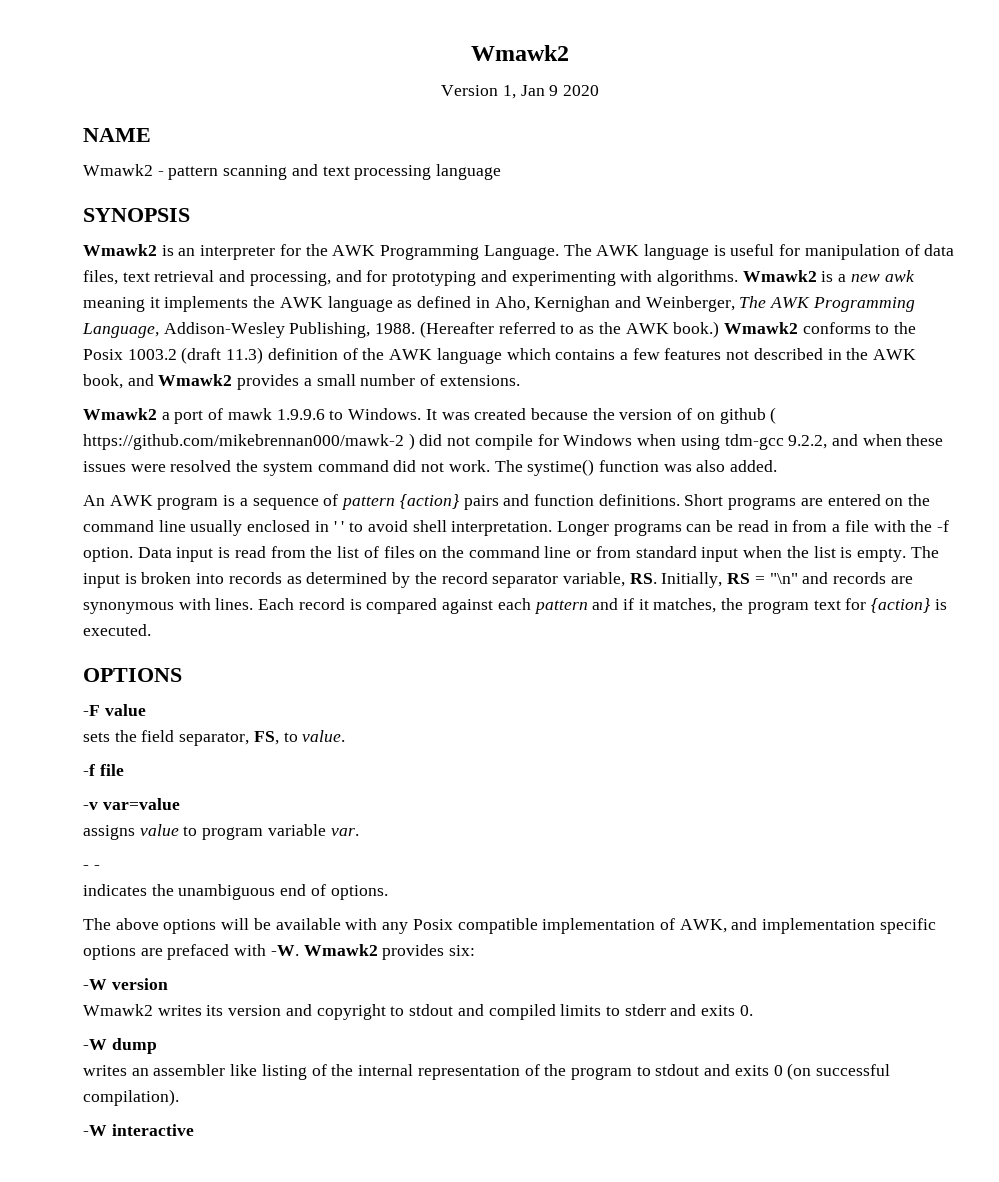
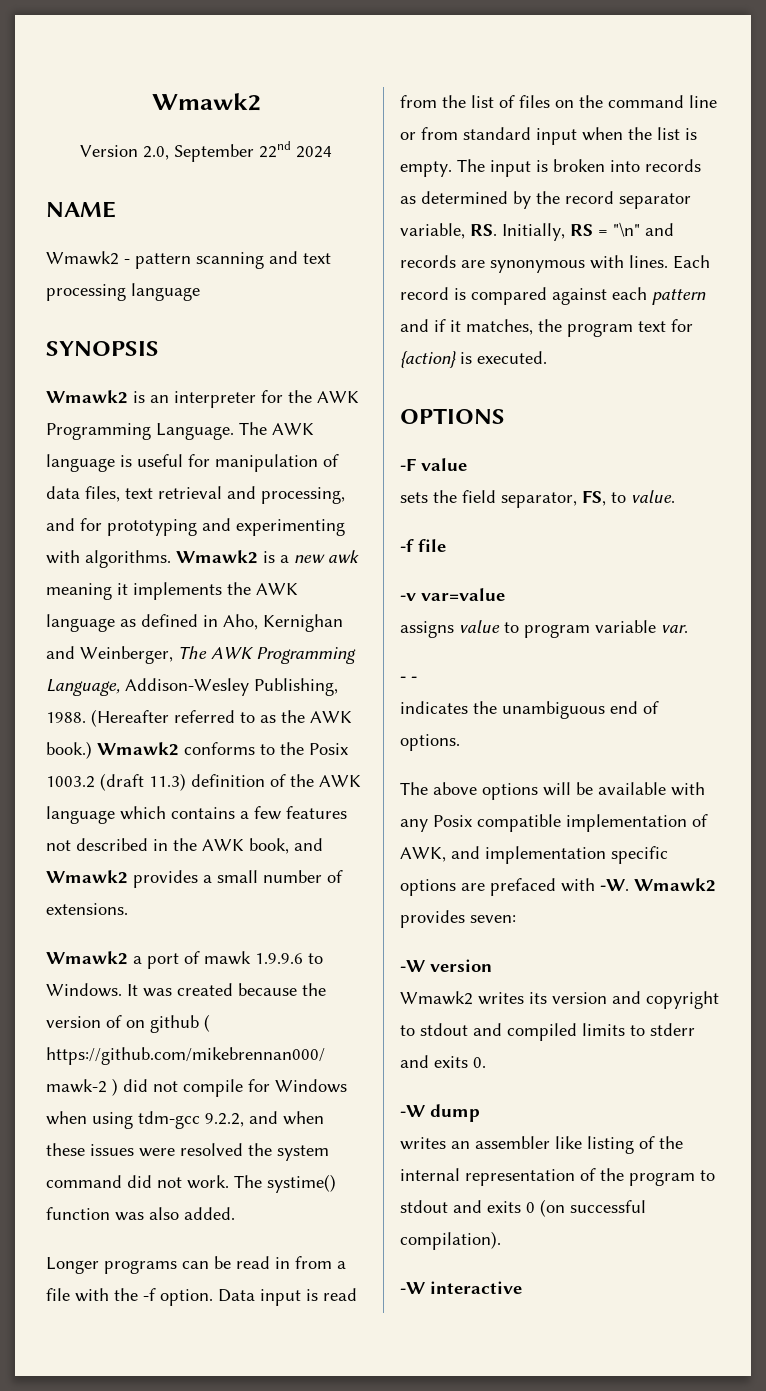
- Version 1, Jan 9 2020
+ Version 2.0, September 22nd 2024
- An AWK program is a sequence of pattern {action} pairs and function definitions. Short programs are entered on the command line usually enclosed in ' ' to avoid shell interpretation.
- Wmawk2 provides six:
+ Wmawk2 provides seven:

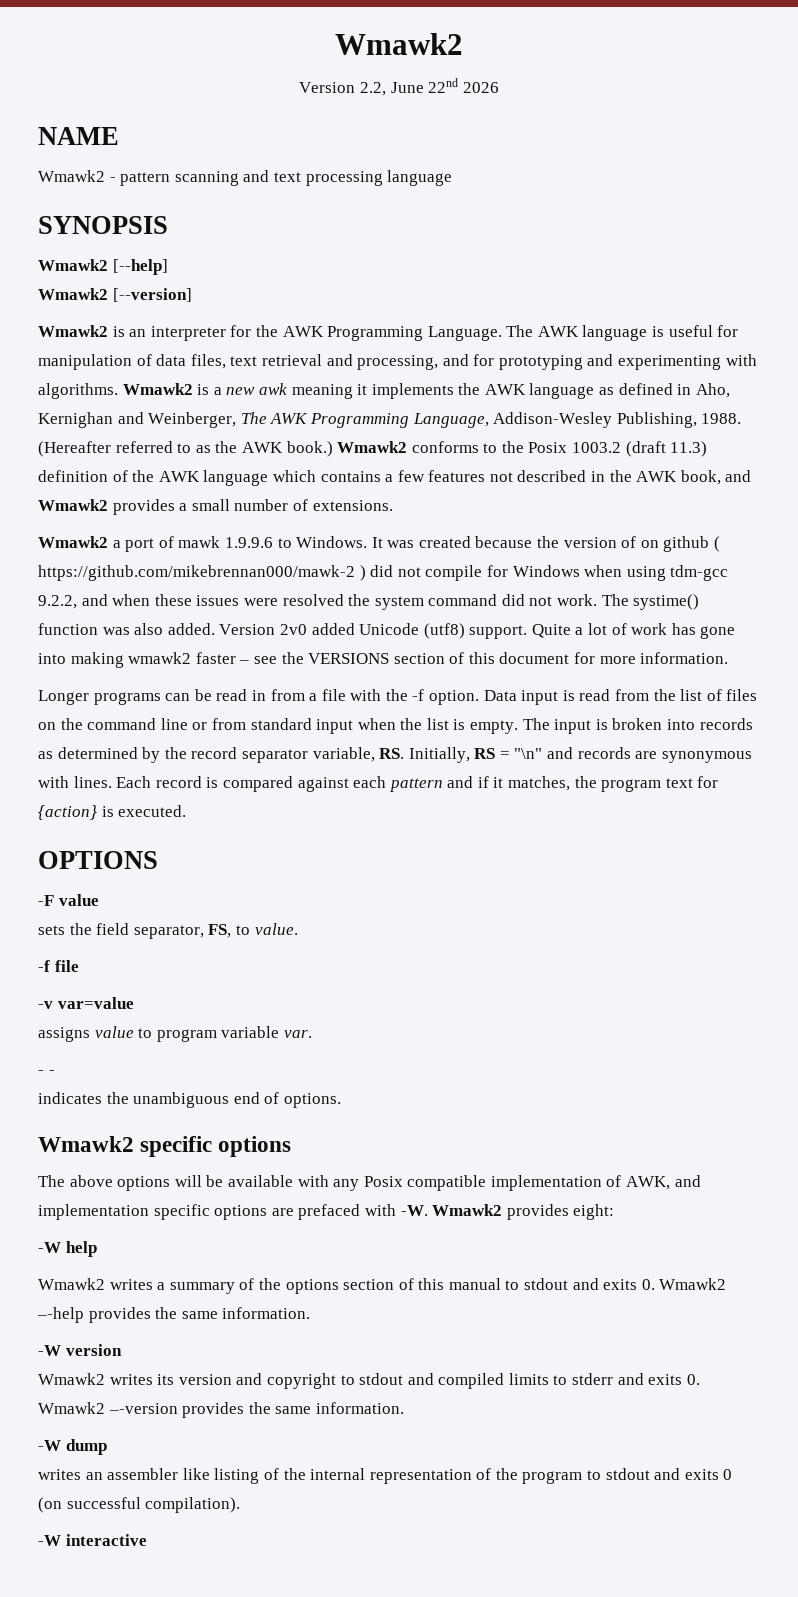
- Version 2.0, September 22nd 2024
+ Version 2.2, June 22nd 2026
+ Wmawk2 [--help]
+ Wmawk2 [--version]
+ Version 2v0 added Unicode (utf8) support. Quite a lot of work has gone into making wmawk2 faster – see the VERSIONS section of this document for more information.
+ Wmawk2 specific options
- Wmawk2 provides seven:
+ Wmawk2 provides eight:
+ -W help
+ Wmawk2 writes a summary of the options section of this manual to stdout and exits 0. Wmawk2 –-help provides the same information.
- Wmawk2 writes its version and copyright to stdout and compiled limits to stderr and exits 0.
+ Wmawk2 writes its version and copyright to stdout and compiled limits to stderr and exits 0. Wmawk2 –-version provides the same information.

